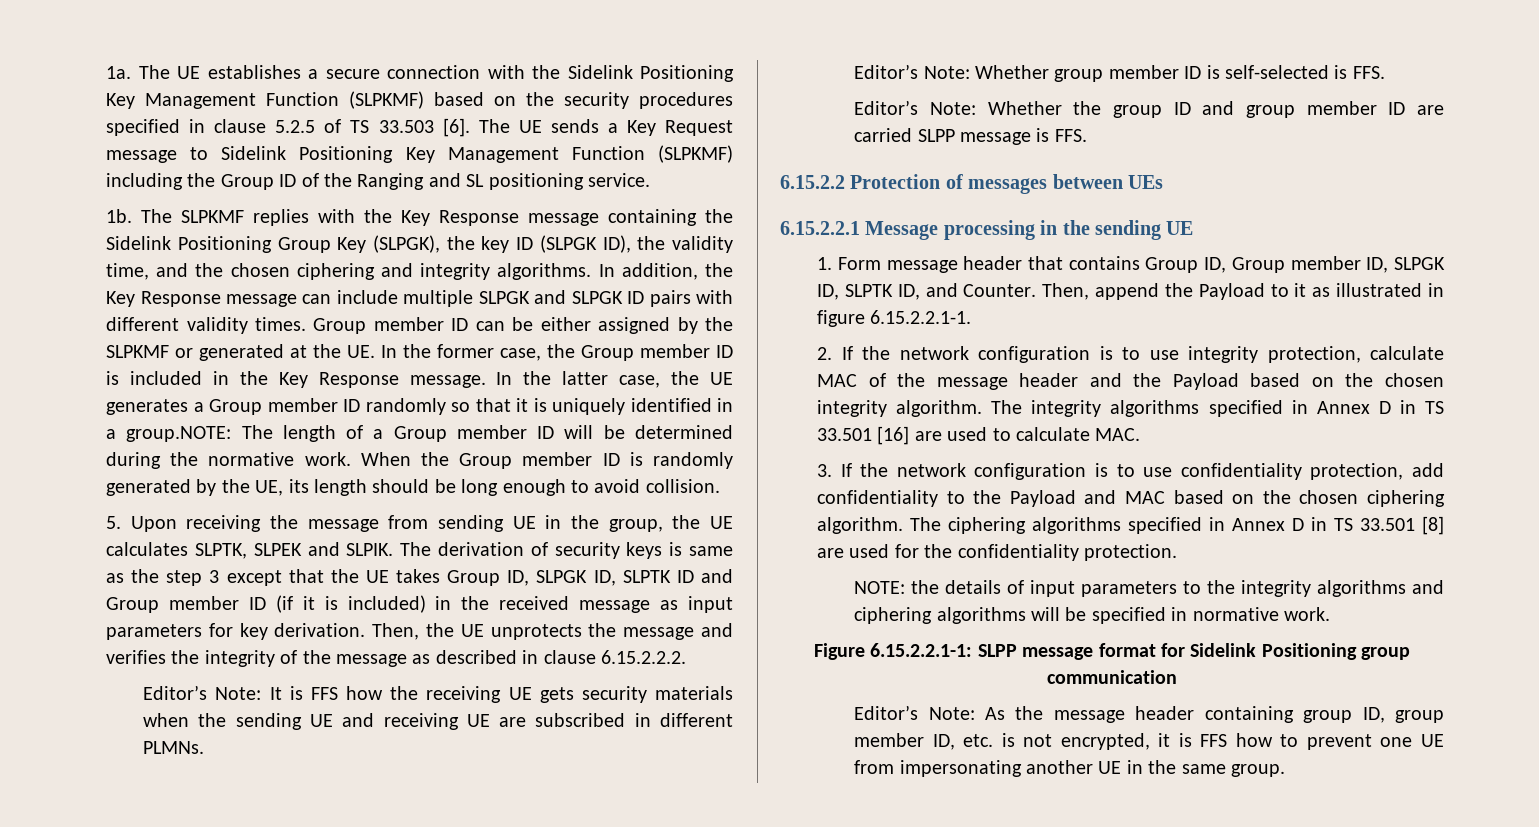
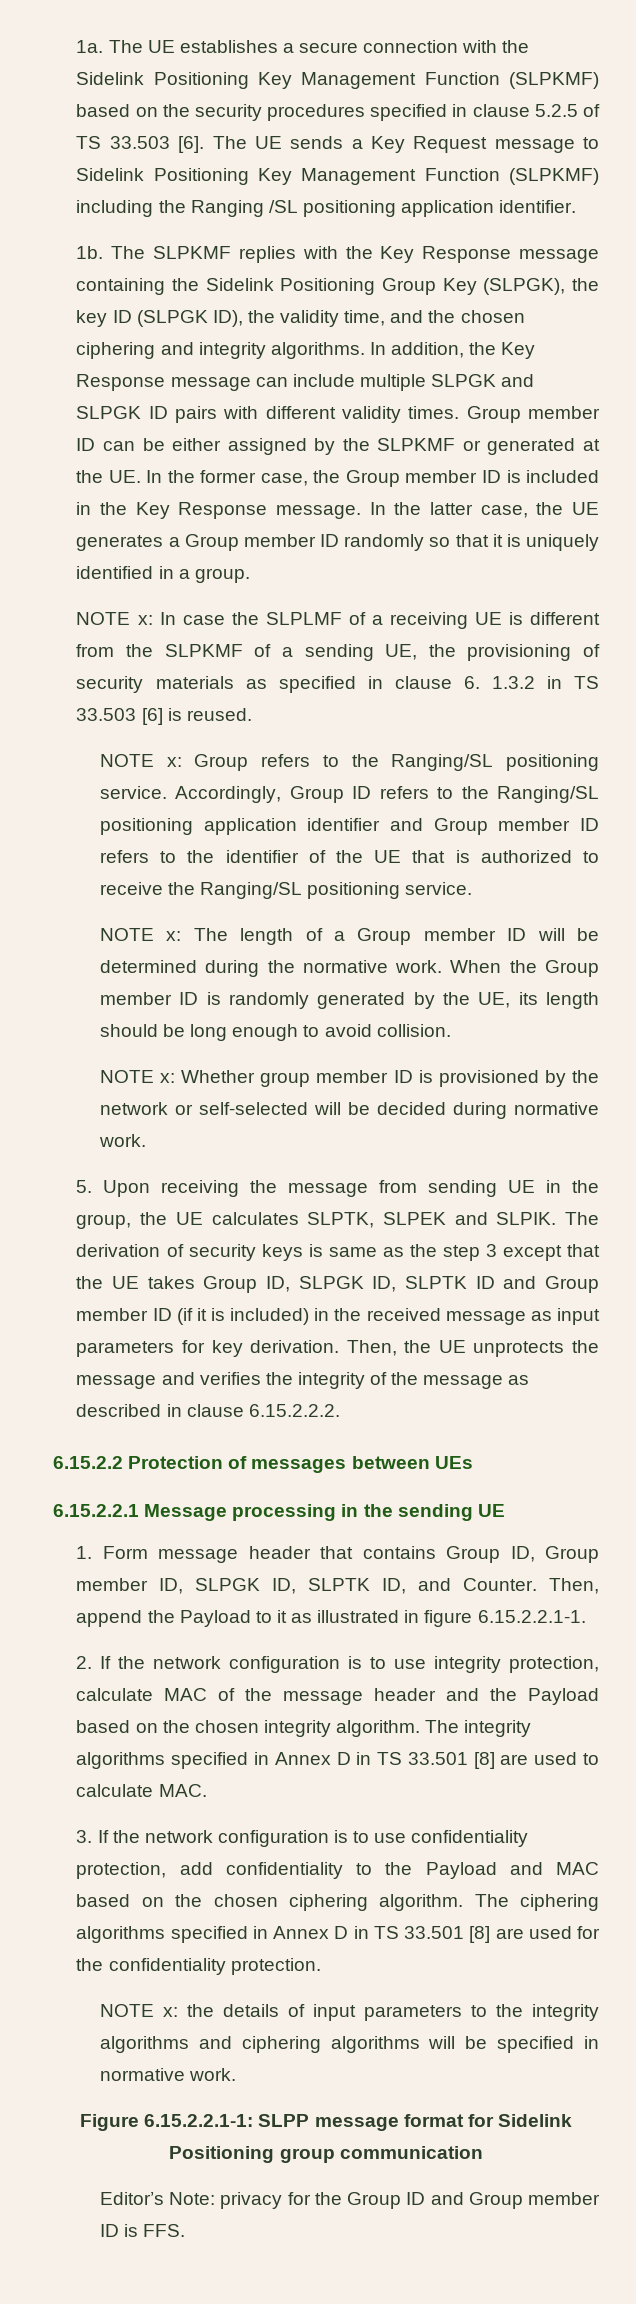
- The UE sends a Key Request message to Sidelink Positioning Key Management Function (SLPKMF) including the Group ID of the Ranging and SL positioning service.
+ The UE sends a Key Request message to Sidelink Positioning Key Management Function (SLPKMF) including the Ranging /SL positioning application identifier.
- In the latter case, the UE generates a Group member ID randomly so that it is uniquely identified in a group.NOTE: The length of a Group member ID will be determined during the normative work.
+ In the latter case, the UE generates a Group member ID randomly so that it is uniquely identified in a group.
+ NOTE x: In case the SLPLMF of a receiving UE is different from the SLPKMF of a sending UE, the provisioning of security materials as specified in clause 6. 1.3.2 in TS 33.503 [6] is reused.
+ NOTE x: Group refers to the Ranging/SL positioning service. Accordingly, Group ID refers to the Ranging/SL positioning application identifier and Group member ID refers to the identifier of the UE that is authorized to receive the Ranging/SL positioning service.
+ NOTE x: The length of a Group member ID will be determined during the normative work.
+ NOTE x: Whether group member ID is provisioned by the network or self-selected will be decided during normative work.
- Editor’s Note: It is FFS how the receiving UE gets security materials when the sending UE and receiving UE are subscribed in different PLMNs.
- Editor’s Note: Whether group member ID is self-selected is FFS.
- Editor’s Note: Whether the group ID and group member ID are carried SLPP message is FFS.
- The integrity algorithms specified in Annex D in TS 33.501 [16] are used to calculate MAC.
+ The integrity algorithms specified in Annex D in TS 33.501 [8] are used to calculate MAC.
- NOTE: the details of input parameters to the integrity algorithms and ciphering algorithms will be specified in normative work.
+ NOTE x: the details of input parameters to the integrity algorithms and ciphering algorithms will be specified in normative work.
- Editor’s Note: As the message header containing group ID, group member ID, etc. is not encrypted, it is FFS how to prevent one UE from impersonating another UE in the same group.
+ Editor’s Note: privacy for the Group ID and Group member ID is FFS.

